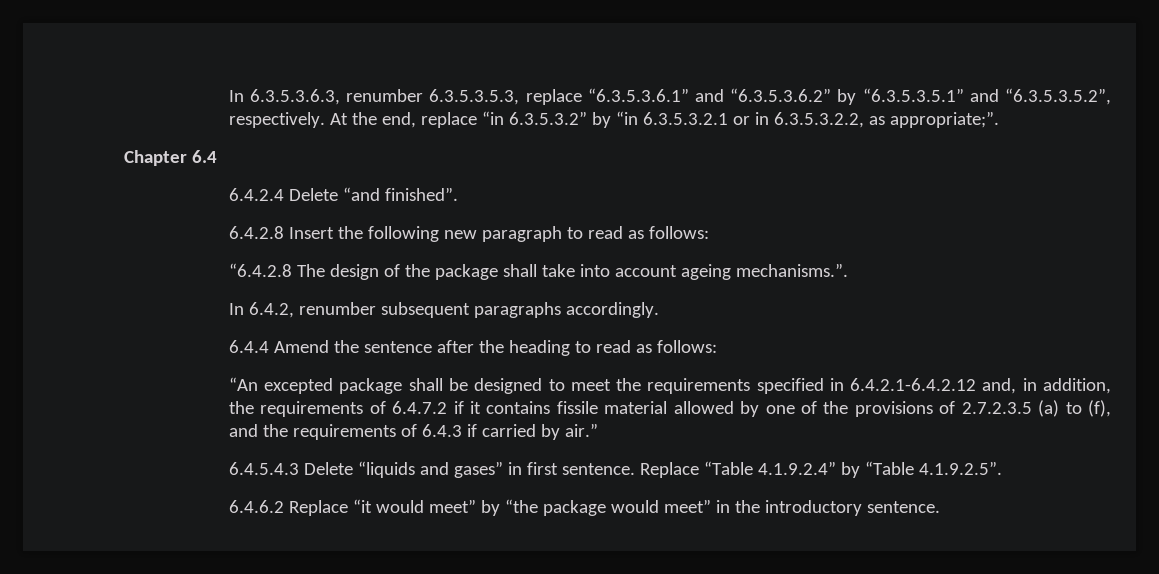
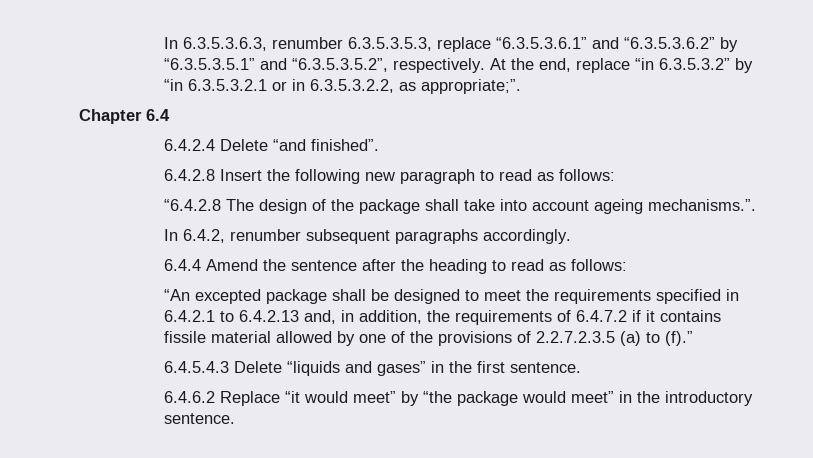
- “An excepted package shall be designed to meet the requirements specified in 6.4.2.1-6.4.2.12 and, in addition, the requirements of 6.4.7.2 if it contains fissile material allowed by one of the provisions of 2.7.2.3.5 (a) to (f), and the requirements of 6.4.3 if carried by air.”
+ “An excepted package shall be designed to meet the requirements specified in 6.4.2.1 to 6.4.2.13 and, in addition, the requirements of 6.4.7.2 if it contains fissile material allowed by one of the provisions of 2.2.7.2.3.5 (a) to (f).”
- 6.4.5.4.3 Delete “liquids and gases” in first sentence. Replace “Table 4.1.9.2.4” by “Table 4.1.9.2.5”.
+ 6.4.5.4.3 Delete “liquids and gases” in the first sentence.

